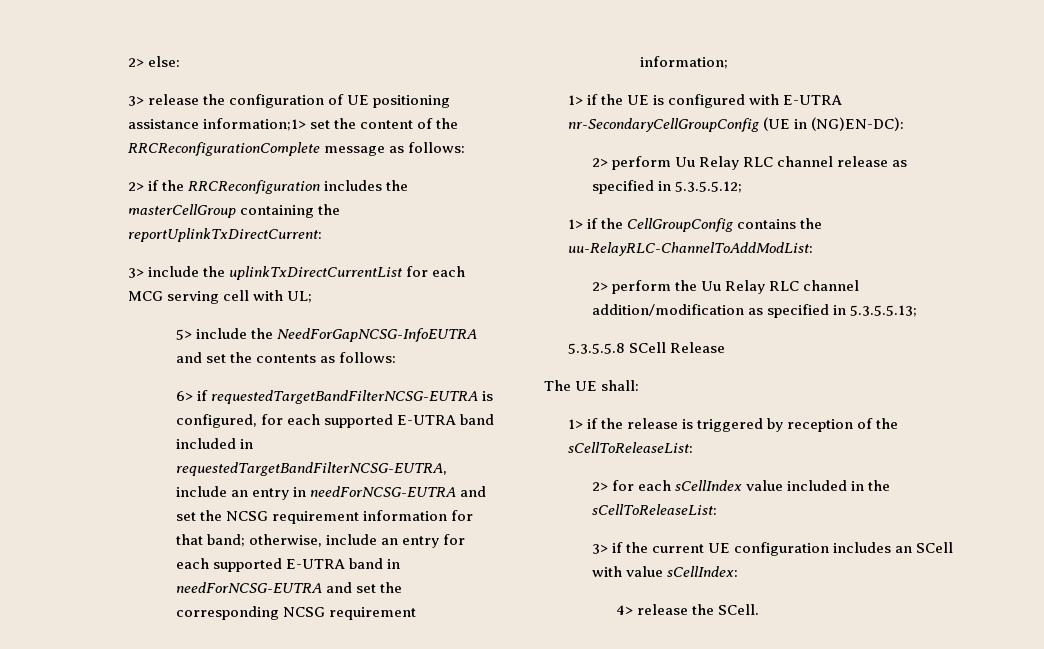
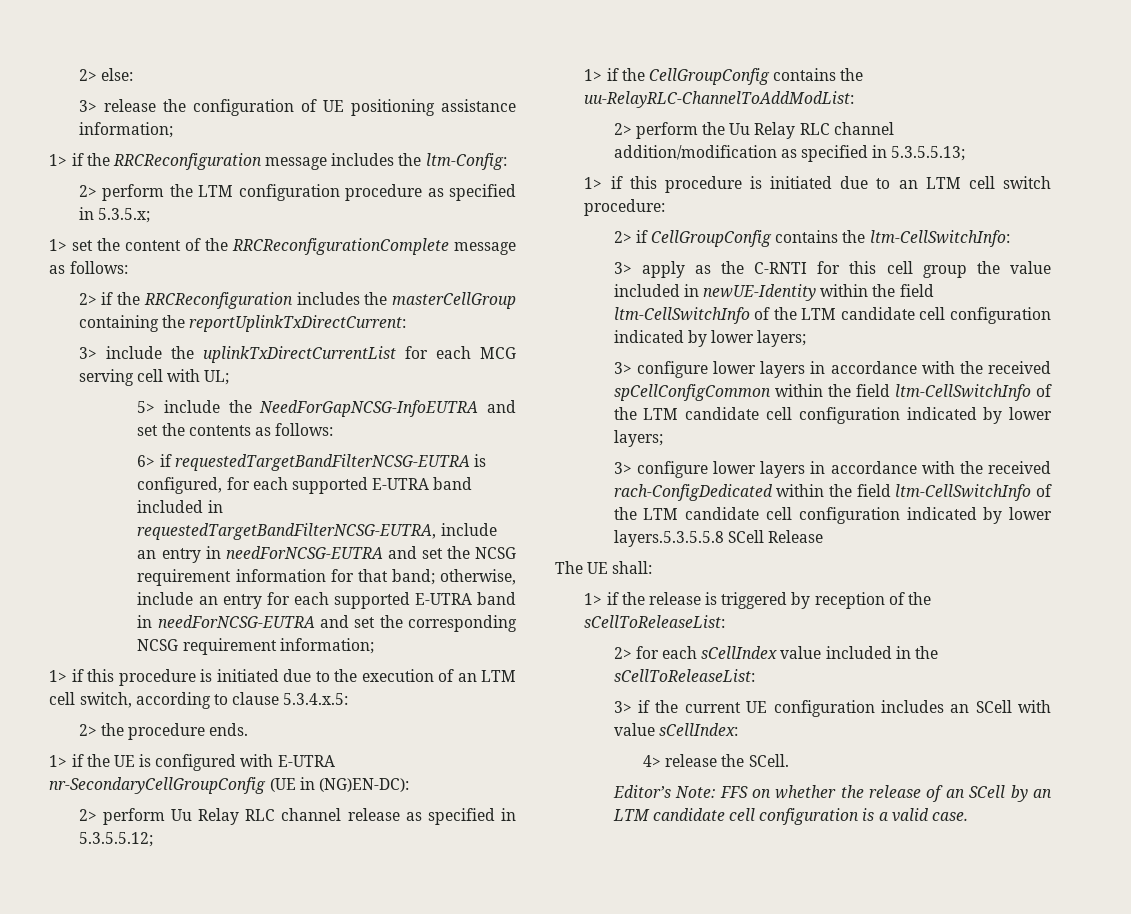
- 3> release the configuration of UE positioning assistance information;1> set the content of the RRCReconfigurationComplete message as follows:
+ 3> release the configuration of UE positioning assistance information;
+ 1> if the RRCReconfiguration message includes the ltm-Config:
+ 2> perform the LTM configuration procedure as specified in 5.3.5.x;
+ 1> set the content of the RRCReconfigurationComplete message as follows:
+ 1> if this procedure is initiated due to the execution of an LTM cell switch, according to clause 5.3.4.x.5:
+ 2> the procedure ends.
- 5.3.5.5.8 SCell Release
+ 1> if this procedure is initiated due to an LTM cell switch procedure:
+ 2> if CellGroupConfig contains the ltm-CellSwitchInfo:
+ 3> apply as the C-RNTI for this cell group the value included in newUE-Identity within the field ltm-CellSwitchInfo of the LTM candidate cell configuration indicated by lower layers;
+ 3> configure lower layers in accordance with the received spCellConfigCommon within the field ltm-CellSwitchInfo of the LTM candidate cell configuration indicated by lower layers;
+ 3> configure lower layers in accordance with the received rach-ConfigDedicated within the field ltm-CellSwitchInfo of the LTM candidate cell configuration indicated by lower layers.5.3.5.5.8 SCell Release
+ Editor’s Note: FFS on whether the release of an SCell by an LTM candidate cell configuration is a valid case.

